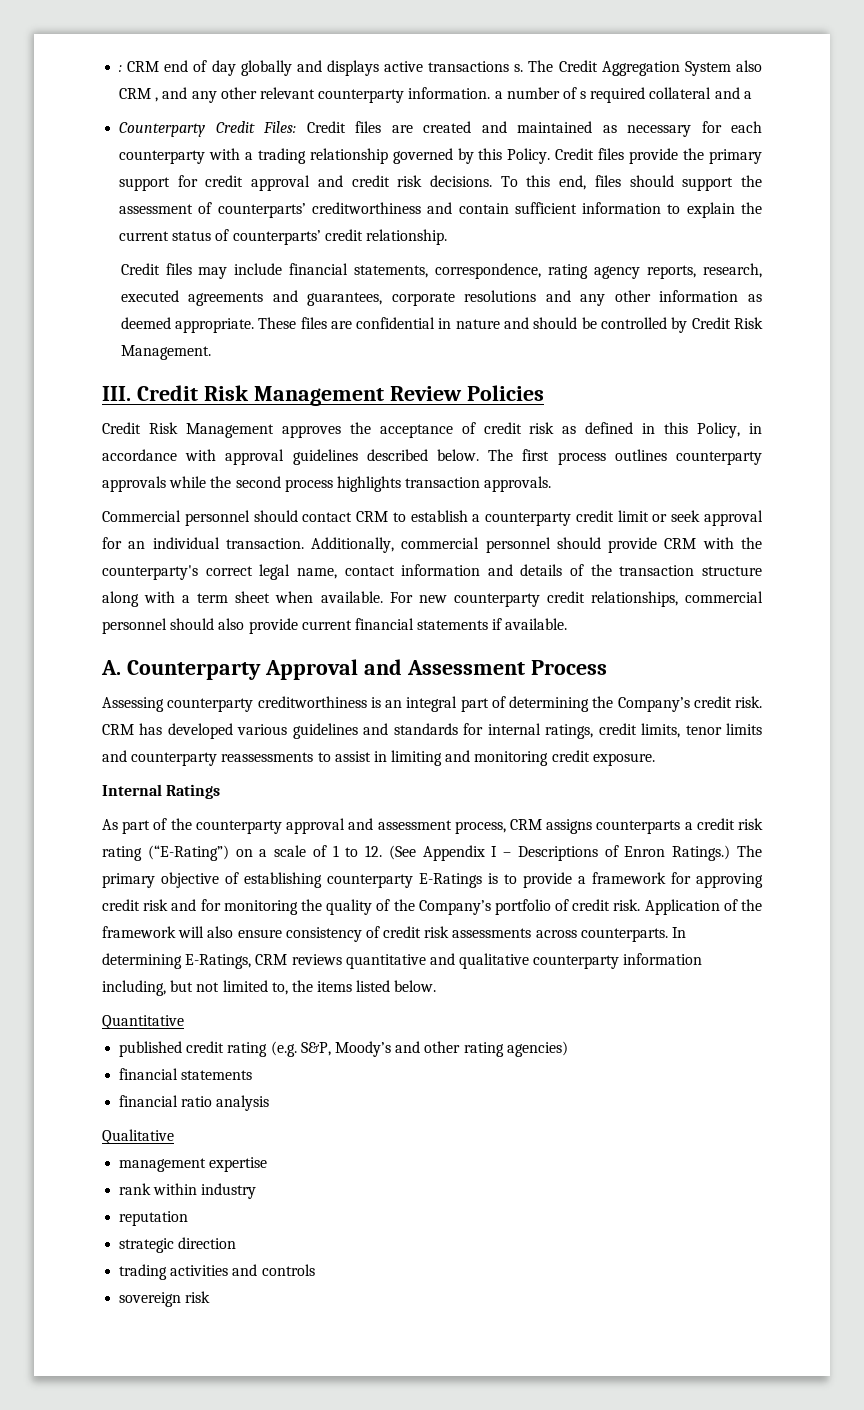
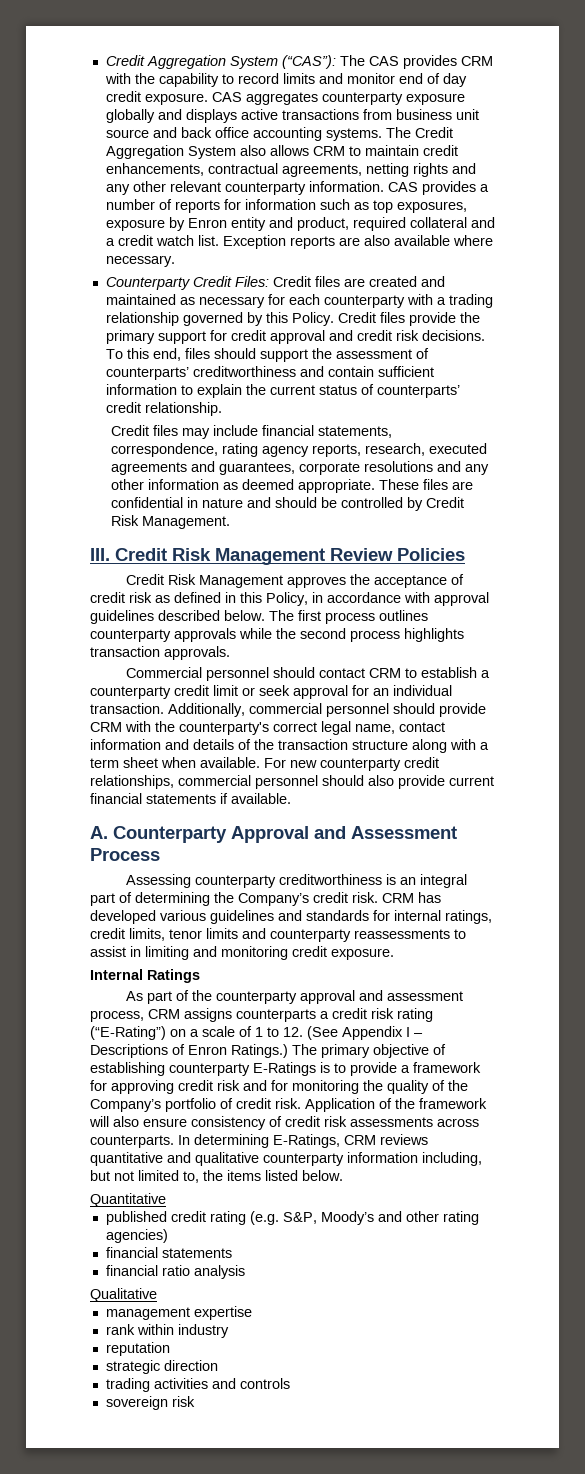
- : CRM end of day globally and displays active transactions s.
+ Credit Aggregation System (“CAS”): The CAS provides CRM with the capability to record limits and monitor end of day credit exposure. CAS aggregates counterparty exposure globally and displays active transactions from business unit source and back office accounting systems.
- The Credit Aggregation System also CRM , and any other relevant counterparty information. a number of s required collateral and a
+ The Credit Aggregation System also allows CRM to maintain credit enhancements, contractual agreements, netting rights and any other relevant counterparty information. CAS provides a number of reports for information such as top exposures, exposure by Enron entity and product, required collateral and a credit watch list. Exception reports are also available where necessary.

